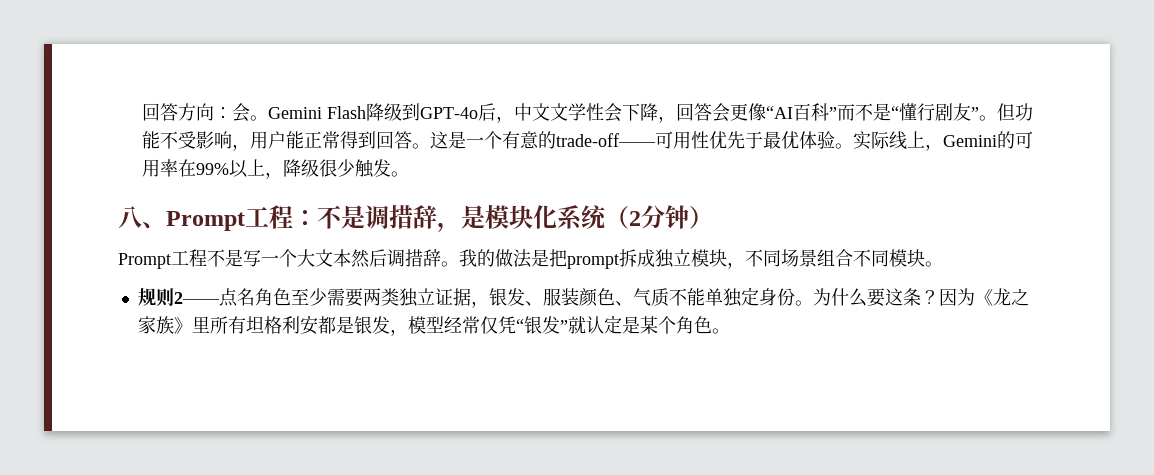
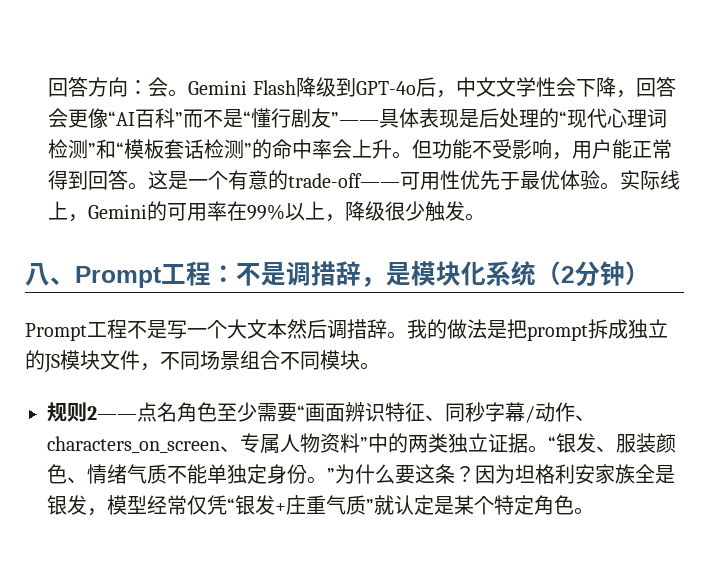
- Gemini Flash降级到GPT-4o后，中文文学性会下降，回答会更像“AI百科”而不是“懂行剧友”。
+ Gemini Flash降级到GPT-4o后，中文文学性会下降，回答会更像“AI百科”而不是“懂行剧友”——具体表现是后处理的“现代心理词检测”和“模板套话检测”的命中率会上升。
- 我的做法是把prompt拆成独立模块，不同场景组合不同模块。
+ 我的做法是把prompt拆成独立的JS模块文件，不同场景组合不同模块。
- 规则2——点名角色至少需要两类独立证据，银发、服装颜色、气质不能单独定身份。为什么要这条？
+ 规则2——点名角色至少需要“画面辨识特征、同秒字幕/动作、characters_on_screen、专属人物资料”中的两类独立证据。“银发、服装颜色、情绪气质不能单独定身份。”为什么要这条？
- 因为《龙之家族》里所有坦格利安都是银发，模型经常仅凭“银发”就认定是某个角色。
+ 因为坦格利安家族全是银发，模型经常仅凭“银发+庄重气质”就认定是某个特定角色。

